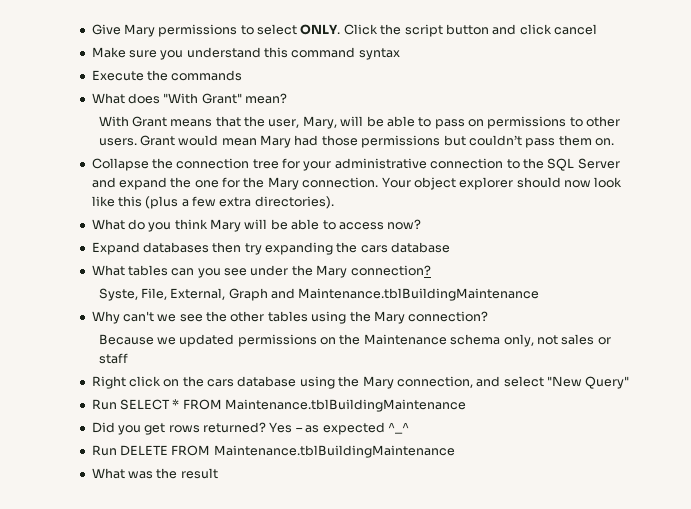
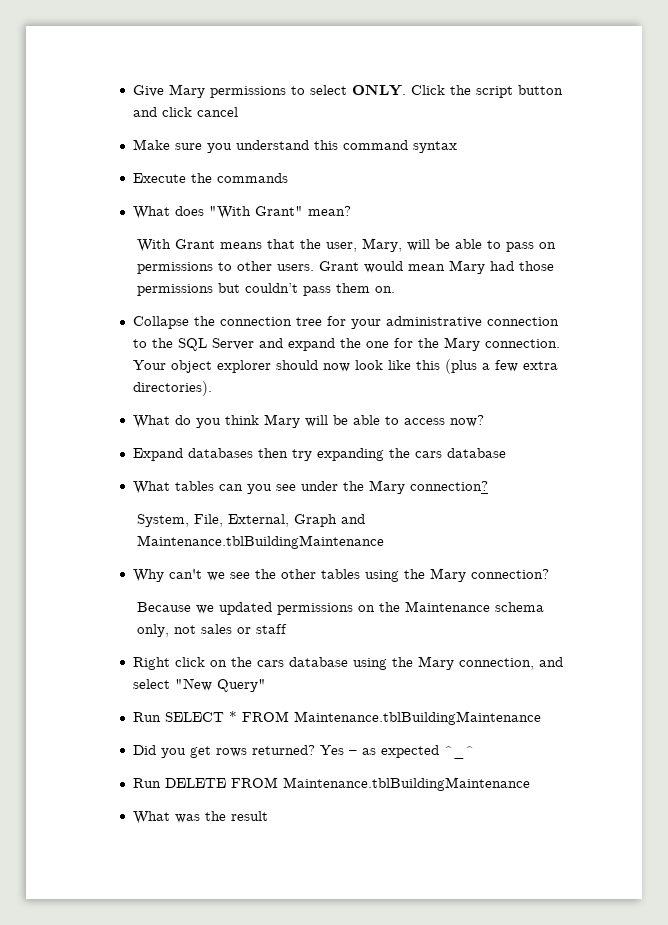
- Syste, File, External, Graph and Maintenance.tblBuildingMaintenance
+ System, File, External, Graph and Maintenance.tblBuildingMaintenance

